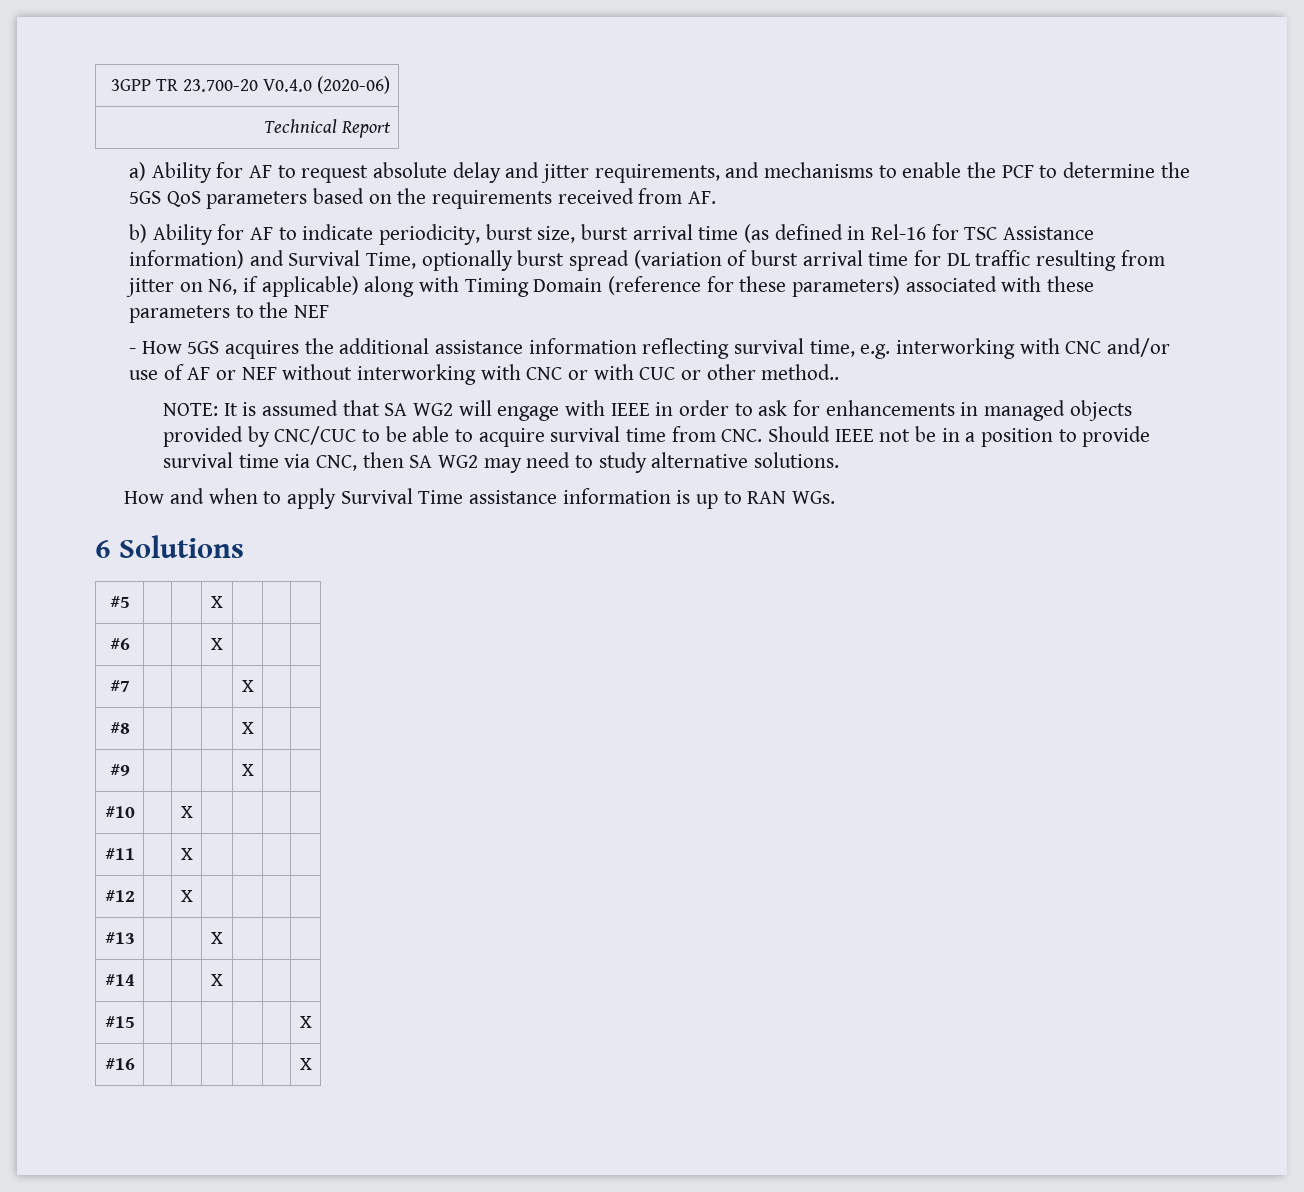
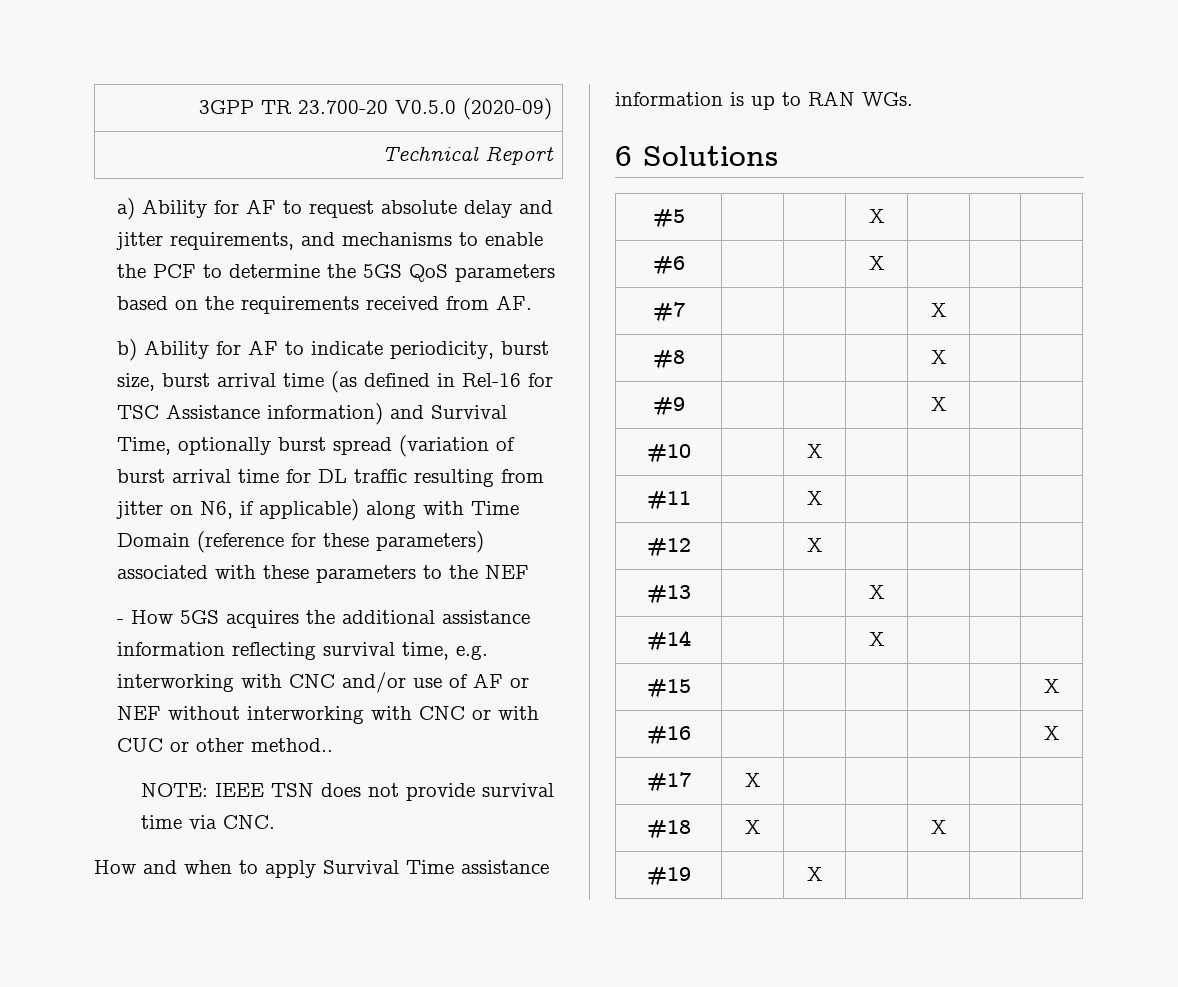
- 3GPP TR 23.700-20 V0.4.0 (2020-06)
+ 3GPP TR 23.700-20 V0.5.0 (2020-09)
- b) Ability for AF to indicate periodicity, burst size, burst arrival time (as defined in Rel-16 for TSC Assistance information) and Survival Time, optionally burst spread (variation of burst arrival time for DL traffic resulting from jitter on N6, if applicable) along with Timing Domain (reference for these parameters) associated with these parameters to the NEF
+ b) Ability for AF to indicate periodicity, burst size, burst arrival time (as defined in Rel-16 for TSC Assistance information) and Survival Time, optionally burst spread (variation of burst arrival time for DL traffic resulting from jitter on N6, if applicable) along with Time Domain (reference for these parameters) associated with these parameters to the NEF
- NOTE: It is assumed that SA WG2 will engage with IEEE in order to ask for enhancements in managed objects provided by CNC/CUC to be able to acquire survival time from CNC. Should IEEE not be in a position to provide survival time via CNC, then SA WG2 may need to study alternative solutions.
+ NOTE: IEEE TSN does not provide survival time via CNC.
+ #17 | X | | | | |
+ #18 | X | | | X | |
+ #19 | | X | | | |

